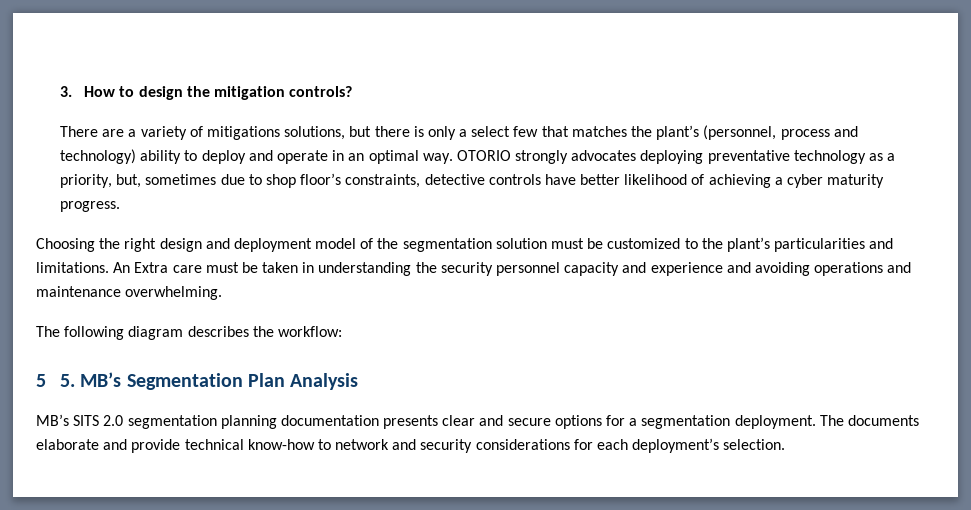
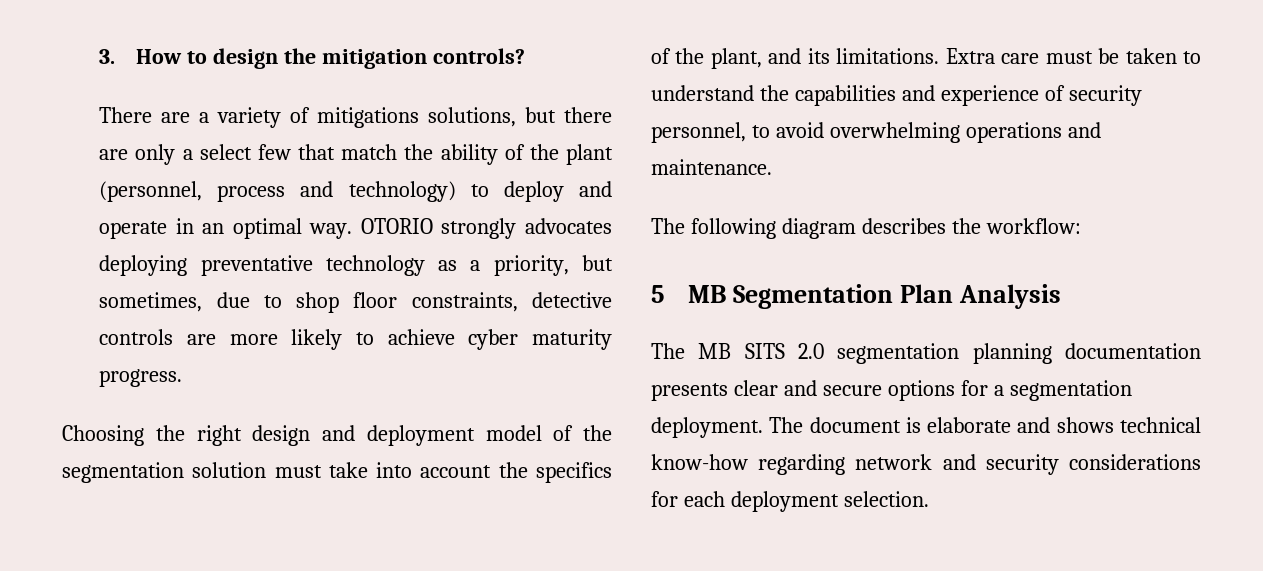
- There are a variety of mitigations solutions, but there is only a select few that matches the plant’s (personnel, process and technology) ability to deploy and operate in an optimal way.
+ There are a variety of mitigations solutions, but there are only a select few that match the ability of the plant (personnel, process and technology) to deploy and operate in an optimal way.
- OTORIO strongly advocates deploying preventative technology as a priority, but, sometimes due to shop floor’s constraints, detective controls have better likelihood of achieving a cyber maturity progress.
+ OTORIO strongly advocates deploying preventative technology as a priority, but sometimes, due to shop floor constraints, detective controls are more likely to achieve cyber maturity progress.
- Choosing the right design and deployment model of the segmentation solution must be customized to the plant’s particularities and limitations. An Extra care must be taken in understanding the security personnel capacity and experience and avoiding operations and maintenance overwhelming.
+ Choosing the right design and deployment model of the segmentation solution must take into account the specifics of the plant, and its limitations. Extra care must be taken to understand the capabilities and experience of security personnel, to avoid overwhelming operations and maintenance.
- 5 5. MB’s Segmentation Plan Analysis
+ 5 MB Segmentation Plan Analysis
- MB’s SITS 2.0 segmentation planning documentation presents clear and secure options for a segmentation deployment.
+ The MB SITS 2.0 segmentation planning documentation presents clear and secure options for a segmentation deployment.
- The documents elaborate and provide technical know-how to network and security considerations for each deployment’s selection.
+ The document is elaborate and shows technical know-how regarding network and security considerations for each deployment selection.

